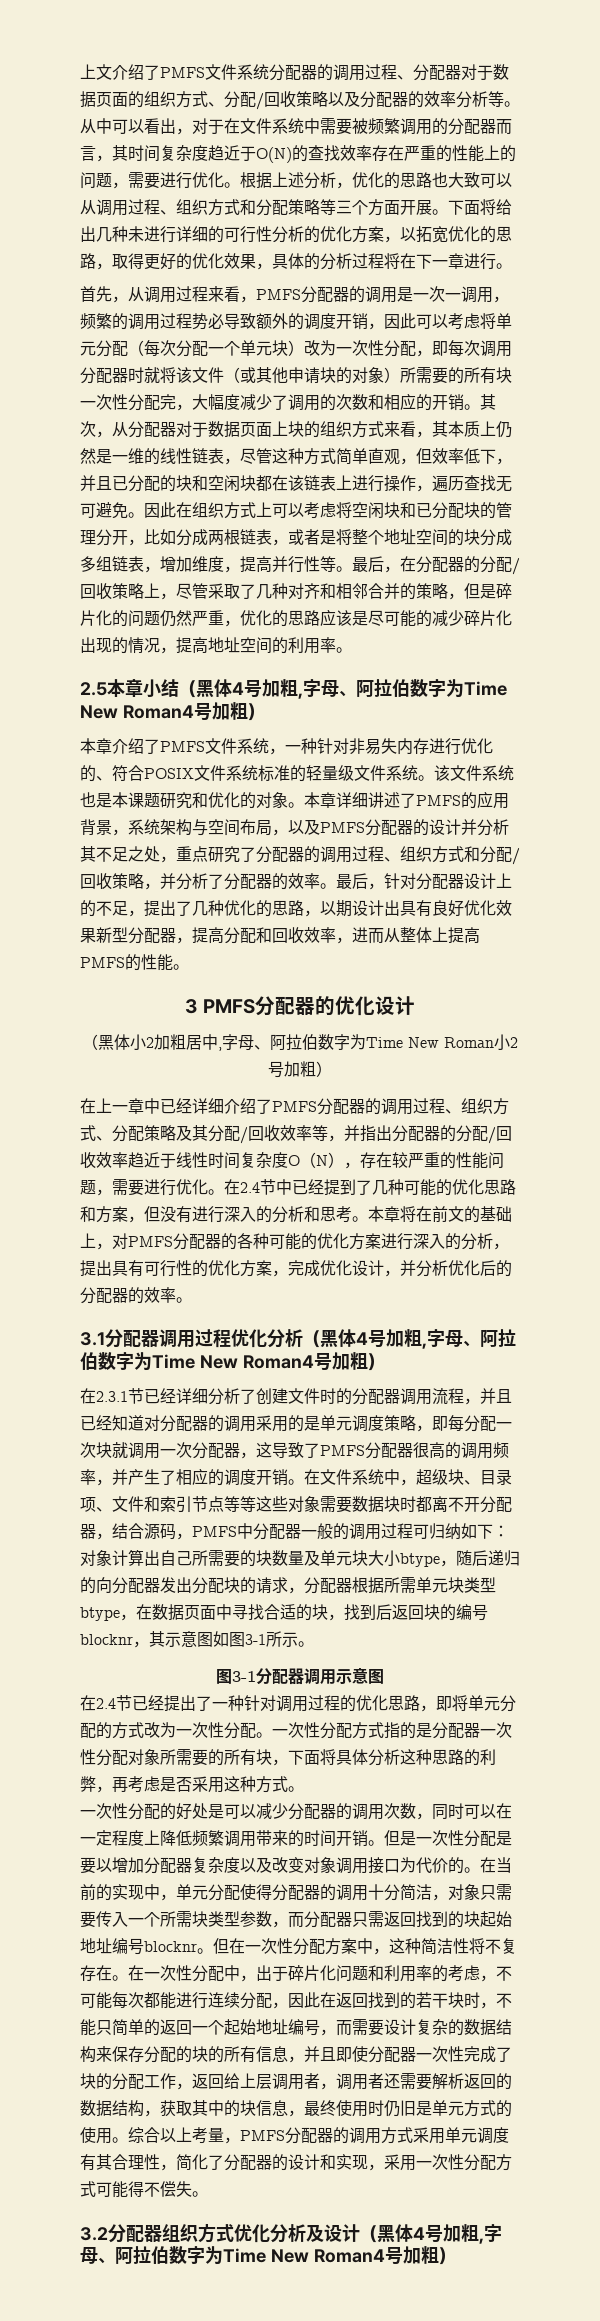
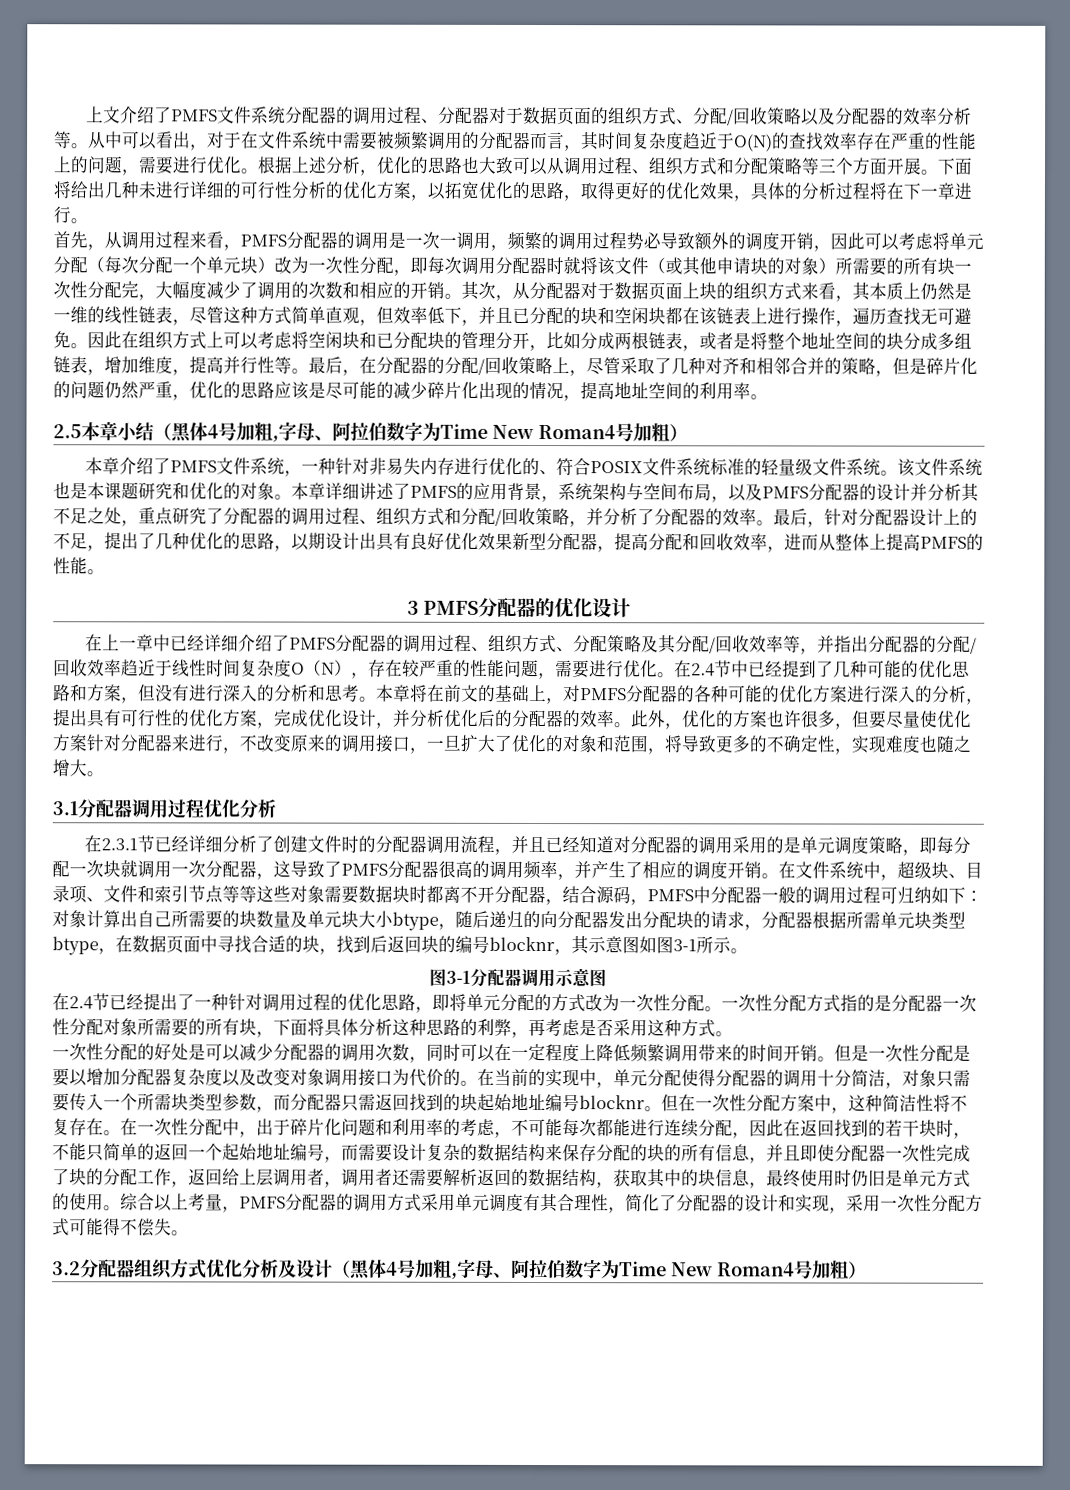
- （黑体小2加粗居中,字母、阿拉伯数字为Time New Roman小2号加粗）
+ 此外，优化的方案也许很多，但要尽量使优化方案针对分配器来进行，不改变原来的调用接口，一旦扩大了优化的对象和范围，将导致更多的不确定性，实现难度也随之增大。
- 3.1分配器调用过程优化分析（黑体4号加粗,字母、阿拉伯数字为Time New Roman4号加粗）
+ 3.1分配器调用过程优化分析

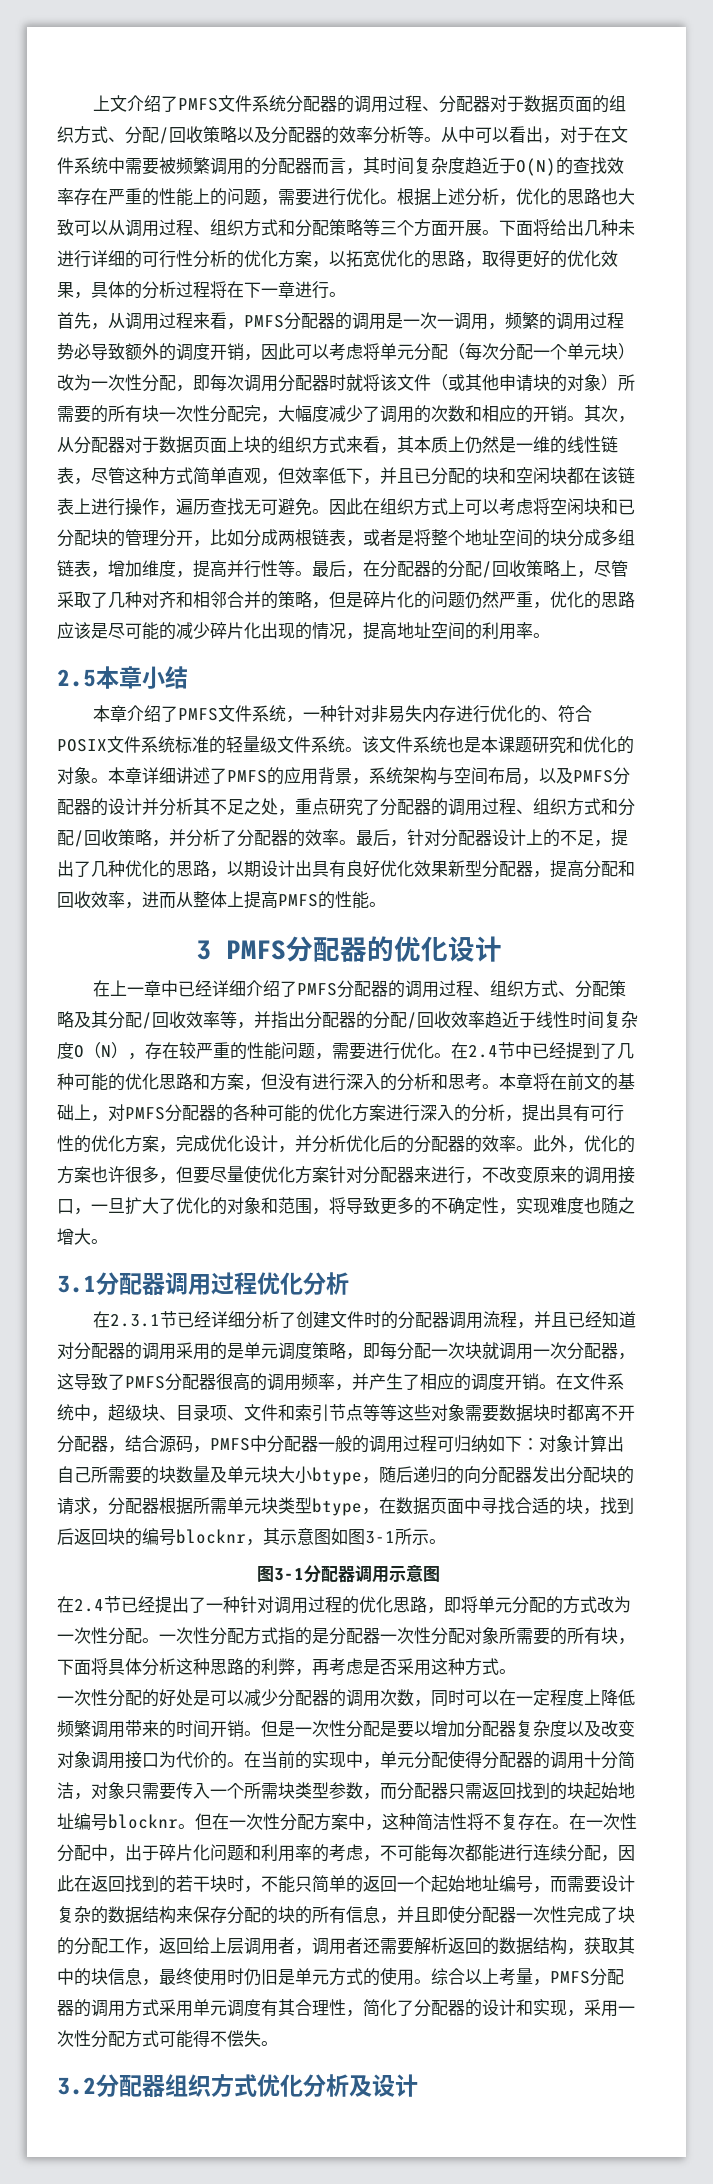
- 2.5本章小结（黑体4号加粗,字母、阿拉伯数字为Time New Roman4号加粗）
+ 2.5本章小结
- 3.2分配器组织方式优化分析及设计（黑体4号加粗,字母、阿拉伯数字为Time New Roman4号加粗）
+ 3.2分配器组织方式优化分析及设计

